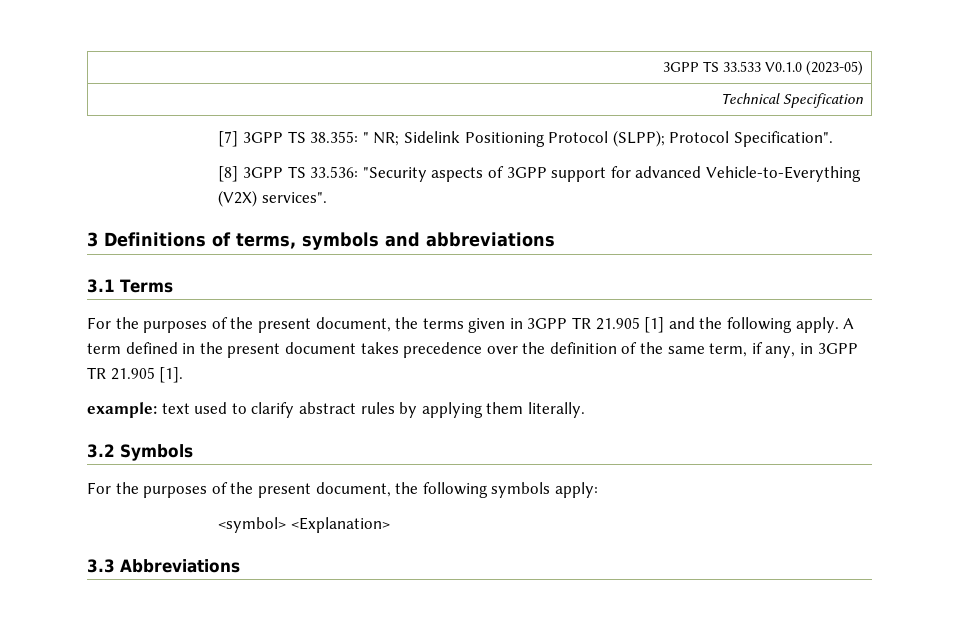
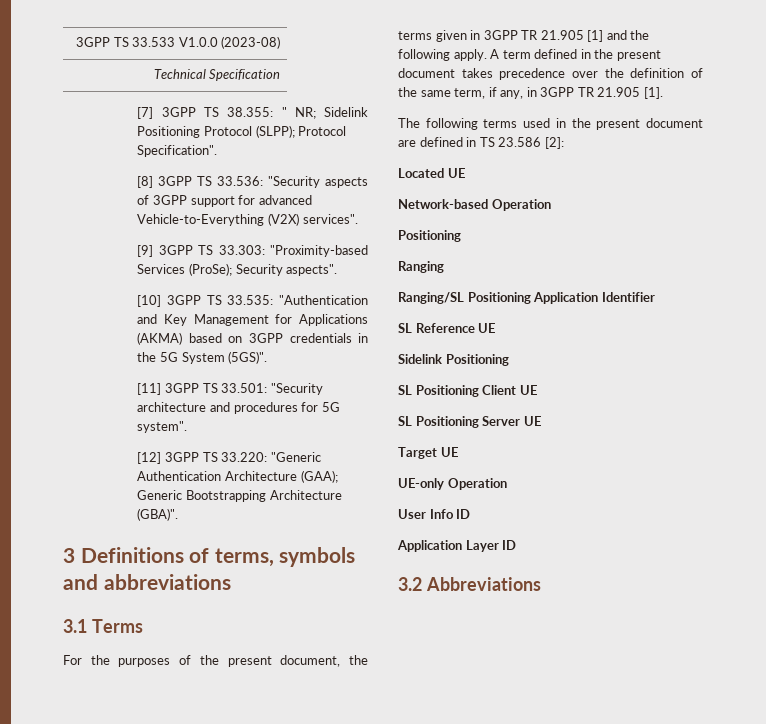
- 3GPP TS 33.533 V0.1.0 (2023-05)
+ 3GPP TS 33.533 V1.0.0 (2023-08)
+ [9] 3GPP TS 33.303: "Proximity-based Services (ProSe); Security aspects".
+ [10] 3GPP TS 33.535: "Authentication and Key Management for Applications (AKMA) based on 3GPP credentials in the 5G System (5GS)".
+ [11] 3GPP TS 33.501: "Security architecture and procedures for 5G system".
+ [12] 3GPP TS 33.220: "Generic Authentication Architecture (GAA); Generic Bootstrapping Architecture (GBA)".
- example: text used to clarify abstract rules by applying them literally.
- 3.2 Symbols
- For the purposes of the present document, the following symbols apply:
- <symbol> <Explanation>
- 3.3 Abbreviations
+ The following terms used in the present document are defined in TS 23.586 [2]:
+ Located UE
+ Network-based Operation
+ Positioning
+ Ranging
+ Ranging/SL Positioning Application Identifier
+ SL Reference UE
+ Sidelink Positioning
+ SL Positioning Client UE
+ SL Positioning Server UE
+ Target UE
+ UE-only Operation
+ User Info ID
+ Application Layer ID
+ 3.2 Abbreviations

